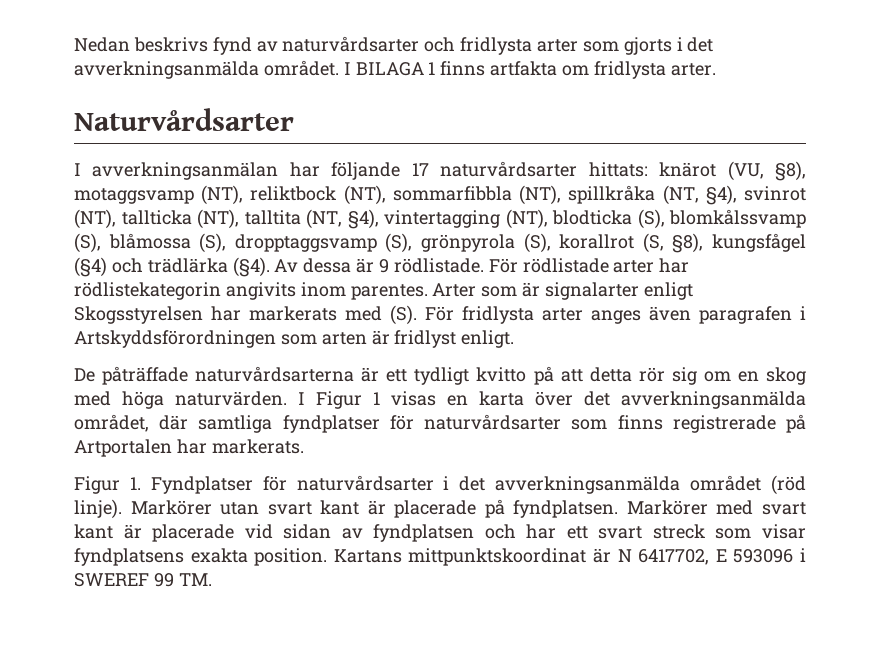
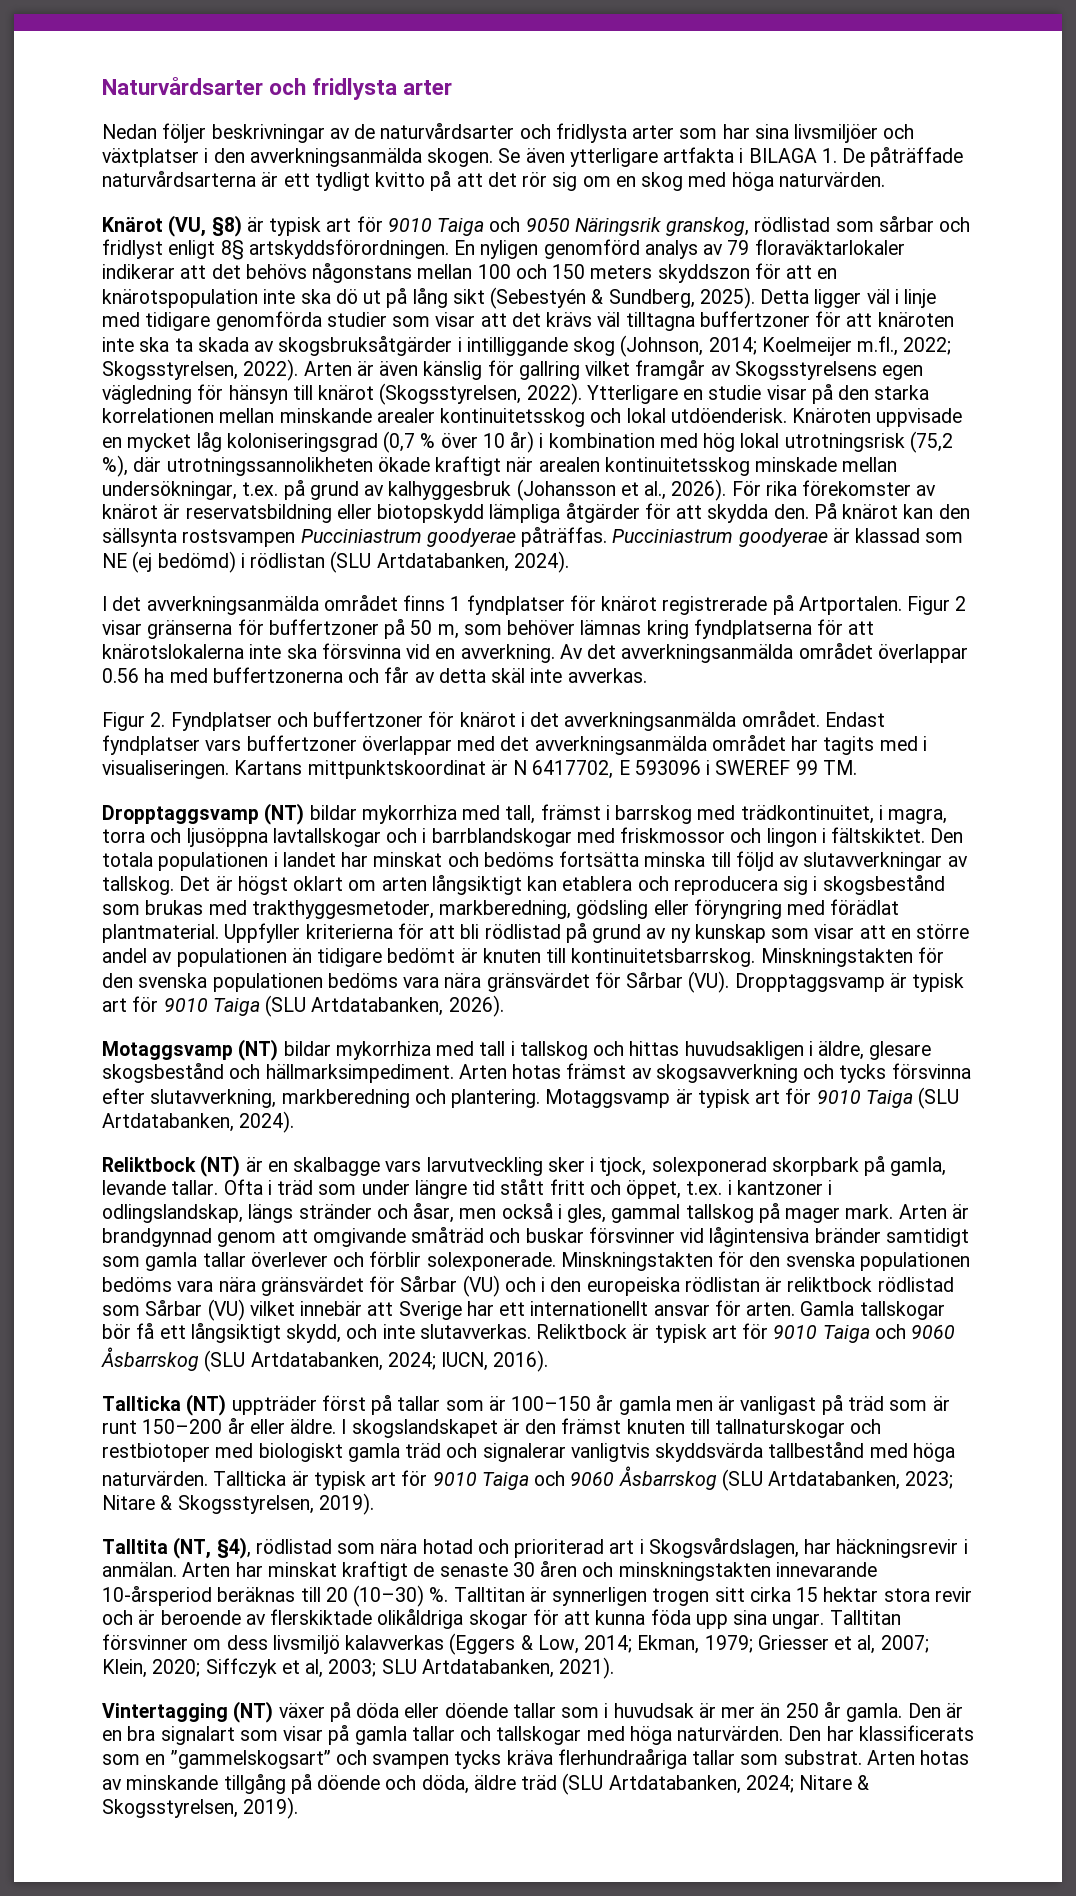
- Nedan beskrivs fynd av naturvårdsarter och fridlysta arter som gjorts i det avverkningsanmälda området. I BILAGA 1 finns artfakta om fridlysta arter.
- Naturvårdsarter
- I avverkningsanmälan har följande 17 naturvårdsarter hittats: knärot (VU, §8), motaggsvamp (NT), reliktbock (NT), sommarfibbla (NT), spillkråka (NT, §4), svinrot (NT), tallticka (NT), talltita (NT, §4), vintertagging (NT), blodticka (S), blomkålssvamp (S), blåmossa (S), dropptaggsvamp (S), grönpyrola (S), korallrot (S, §8), kungsfågel (§4) och trädlärka (§4). Av dessa är 9 rödlistade. För rödlistade arter har rödlistekategorin angivits inom parentes. Arter som är signalarter enligt Skogsstyrelsen har markerats med (S). För fridlysta arter anges även paragrafen i Artskyddsförordningen som arten är fridlyst enligt.
- De påträffade naturvårdsarterna är ett tydligt kvitto på att detta rör sig om en skog med höga naturvärden. I Figur 1 visas en karta över det avverkningsanmälda området, där samtliga fyndplatser för naturvårdsarter som finns registrerade på Artportalen har markerats.
- Figur 1. Fyndplatser för naturvårdsarter i det avverkningsanmälda området (röd linje). Markörer utan svart kant är placerade på fyndplatsen. Markörer med svart kant är placerade vid sidan av fyndplatsen och har ett svart streck som visar fyndplatsens exakta position.
+ Naturvårdsarter och fridlysta arter
+ Nedan följer beskrivningar av de naturvårdsarter och fridlysta arter som har sina livsmiljöer och växtplatser i den avverkningsanmälda skogen. Se även ytterligare artfakta i BILAGA 1. De påträffade naturvårdsarterna är ett tydligt kvitto på att det rör sig om en skog med höga naturvärden.
+ Knärot (VU, §8) är typisk art för 9010 Taiga och 9050 Näringsrik granskog, rödlistad som sårbar och fridlyst enligt 8§ artskyddsförordningen. En nyligen genomförd analys av 79 floraväktarlokaler indikerar att det behövs någonstans mellan 100 och 150 meters skyddszon för att en knärotspopulation inte ska dö ut på lång sikt (Sebestyén & Sundberg, 2025). Detta ligger väl i linje med tidigare genomförda studier som visar att det krävs väl tilltagna buffertzoner för att knäroten inte ska ta skada av skogsbruksåtgärder i intilliggande skog (Johnson, 2014; Koelmeijer m.fl., 2022; Skogsstyrelsen, 2022). Arten är även känslig för gallring vilket framgår av Skogsstyrelsens egen vägledning för hänsyn till knärot (Skogsstyrelsen, 2022). Ytterligare en studie visar på den starka korrelationen mellan minskande arealer kontinuitetsskog och lokal utdöenderisk. Knäroten uppvisade en mycket låg koloniseringsgrad (0,7 % över 10 år) i kombination med hög lokal utrotningsrisk (75,2 %), där utrotningssannolikheten ökade kraftigt när arealen kontinuitetsskog minskade mellan undersökningar, t.ex. på grund av kalhyggesbruk (Johansson et al., 2026). För rika förekomster av knärot är reservatsbildning eller biotopskydd lämpliga åtgärder för att skydda den. På knärot kan den sällsynta rostsvampen Pucciniastrum goodyerae påträffas. Pucciniastrum goodyerae är klassad som NE (ej bedömd) i rödlistan (SLU Artdatabanken, 2024).
+ I det avverkningsanmälda området finns 1 fyndplatser för knärot registrerade på Artportalen. Figur 2 visar gränserna för buffertzoner på 50 m, som behöver lämnas kring fyndplatserna för att knärotslokalerna inte ska försvinna vid en avverkning. Av det avverkningsanmälda området överlappar 0.56 ha med buffertzonerna och får av detta skäl inte avverkas.
+ Figur 2. Fyndplatser och buffertzoner för knärot i det avverkningsanmälda området. Endast fyndplatser vars buffertzoner överlappar med det avverkningsanmälda området har tagits med i visualiseringen.
+ Dropptaggsvamp (NT) bildar mykorrhiza med tall, främst i barrskog med trädkontinuitet, i magra, torra och ljusöppna lavtallskogar och i barrblandskogar med friskmossor och lingon i fältskiktet. Den totala populationen i landet har minskat och bedöms fortsätta minska till följd av slutavverkningar av tallskog. Det är högst oklart om arten långsiktigt kan etablera och reproducera sig i skogsbestånd som brukas med trakthyggesmetoder, markberedning, gödsling eller föryngring med förädlat plantmaterial. Uppfyller kriterierna för att bli rödlistad på grund av ny kunskap som visar att en större andel av populationen än tidigare bedömt är knuten till kontinuitetsbarrskog. Minskningstakten för den svenska populationen bedöms vara nära gränsvärdet för Sårbar (VU). Dropptaggsvamp är typisk art för 9010 Taiga (SLU Artdatabanken, 2026).
+ Motaggsvamp (NT) bildar mykorrhiza med tall i tallskog och hittas huvudsakligen i äldre, glesare skogsbestånd och hällmarksimpediment. Arten hotas främst av skogsavverkning och tycks försvinna efter slutavverkning, markberedning och plantering. Motaggsvamp är typisk art för 9010 Taiga (SLU Artdatabanken, 2024).
+ Reliktbock (NT) är en skalbagge vars larvutveckling sker i tjock, solexponerad skorpbark på gamla, levande tallar. Ofta i träd som under längre tid stått fritt och öppet, t.ex. i kantzoner i odlingslandskap, längs stränder och åsar, men också i gles, gammal tallskog på mager mark. Arten är brandgynnad genom att omgivande småträd och buskar försvinner vid lågintensiva bränder samtidigt som gamla tallar överlever och förblir solexponerade. Minskningstakten för den svenska populationen bedöms vara nära gränsvärdet för Sårbar (VU) och i den europeiska rödlistan är reliktbock rödlistad som Sårbar (VU) vilket innebär att Sverige har ett internationellt ansvar för arten. Gamla tallskogar bör få ett långsiktigt skydd, och inte slutavverkas. Reliktbock är typisk art för 9010 Taiga och 9060 Åsbarrskog (SLU Artdatabanken, 2024; IUCN, 2016).
+ Tallticka (NT) uppträder först på tallar som är 100–150 år gamla men är vanligast på träd som är runt 150–200 år eller äldre. I skogslandskapet är den främst knuten till tallnaturskogar och restbiotoper med biologiskt gamla träd och signalerar vanligtvis skyddsvärda tallbestånd med höga naturvärden. Tallticka är typisk art för 9010 Taiga och 9060 Åsbarrskog (SLU Artdatabanken, 2023; Nitare & Skogsstyrelsen, 2019).
+ Talltita (NT, §4), rödlistad som nära hotad och prioriterad art i Skogsvårdslagen, har häckningsrevir i anmälan. Arten har minskat kraftigt de senaste 30 åren och minskningstakten innevarande 10-årsperiod beräknas till 20 (10–30) %. Talltitan är synnerligen trogen sitt cirka 15 hektar stora revir och är beroende av flerskiktade olikåldriga skogar för att kunna föda upp sina ungar. Talltitan försvinner om dess livsmiljö kalavverkas (Eggers & Low, 2014; Ekman, 1979; Griesser et al, 2007; Klein, 2020; Siffczyk et al, 2003; SLU Artdatabanken, 2021).
+ Vintertagging (NT) växer på döda eller döende tallar som i huvudsak är mer än 250 år gamla. Den är en bra signalart som visar på gamla tallar och tallskogar med höga naturvärden. Den har klassificerats som en ”gammelskogsart” och svampen tycks kräva flerhundraåriga tallar som substrat. Arten hotas av minskande tillgång på döende och döda, äldre träd (SLU Artdatabanken, 2024; Nitare & Skogsstyrelsen, 2019).

